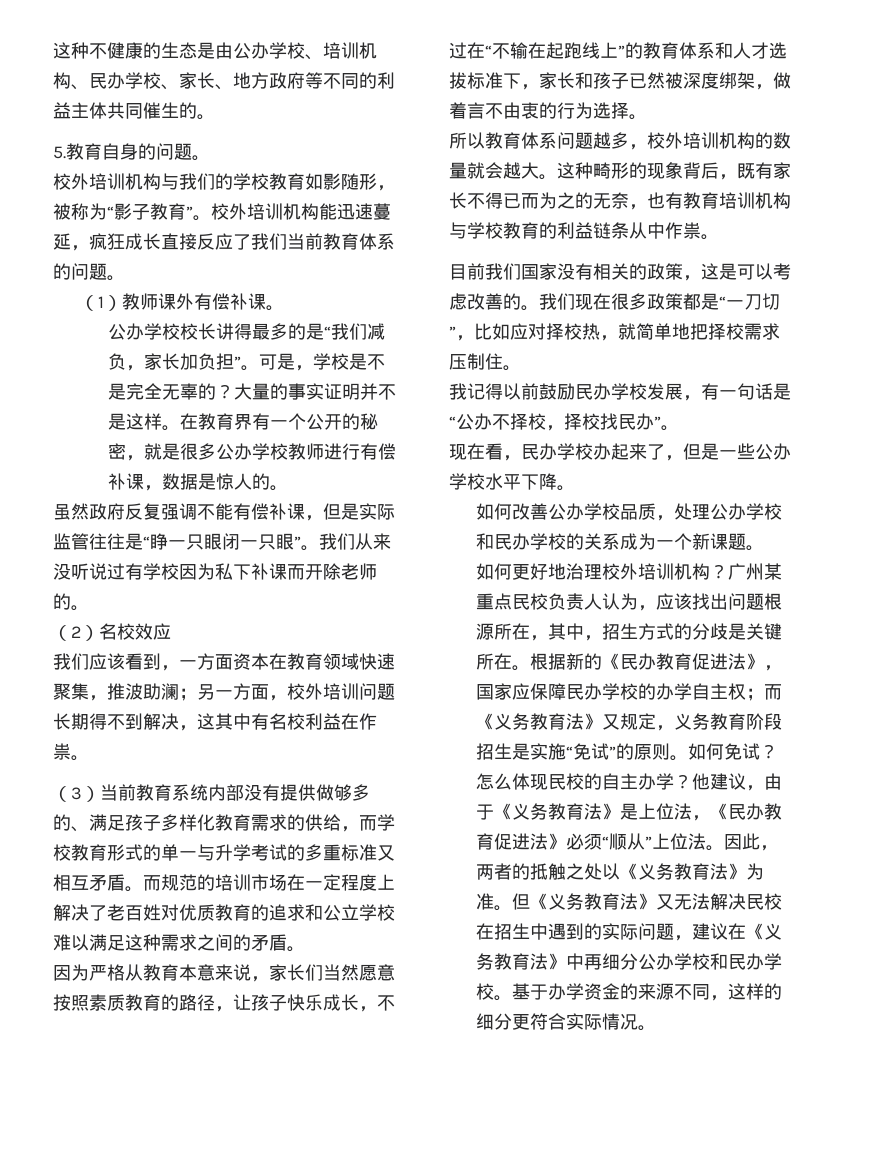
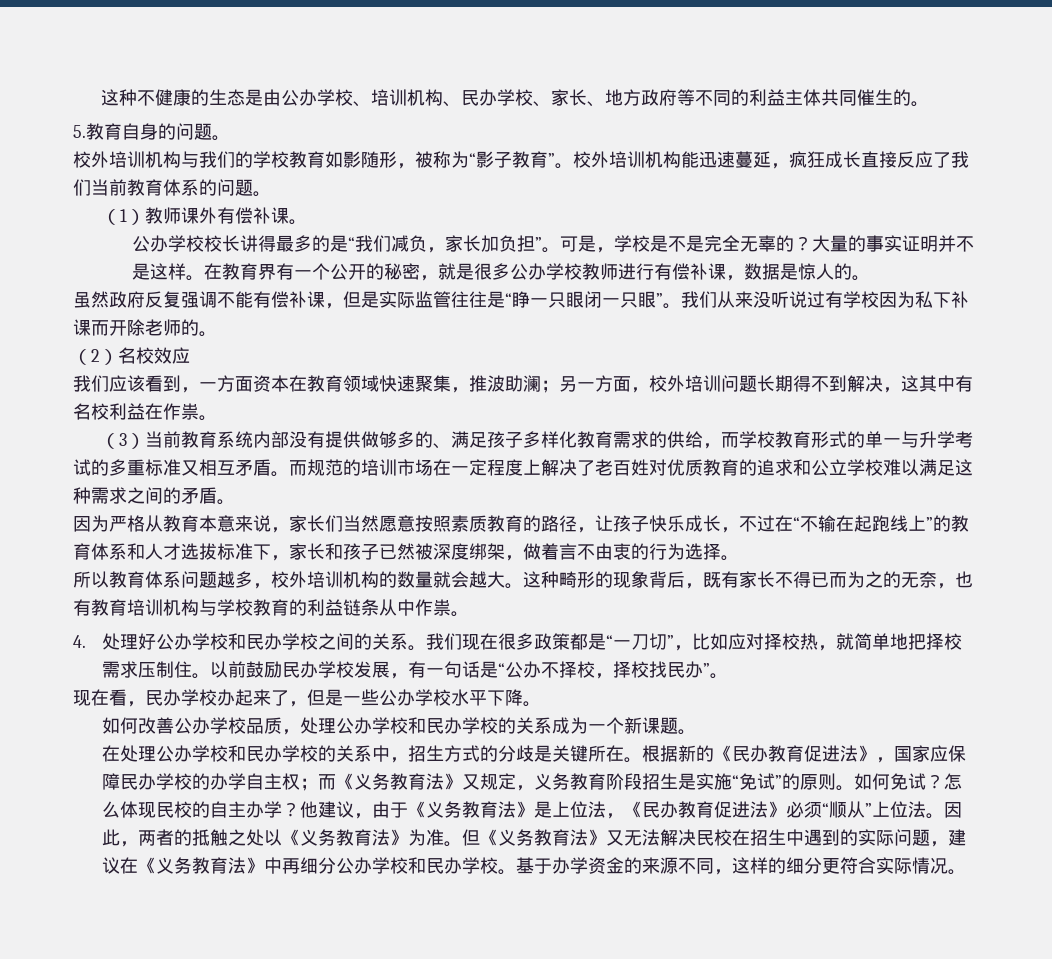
- 目前我们国家没有相关的政策，这是可以考虑改善的。
+ 4.处理好公办学校和民办学校之间的关系。
- 我们现在很多政策都是“一刀切”，比如应对择校热，就简单地把择校需求压制住。
- 我记得以前鼓励民办学校发展，有一句话是“公办不择校，择校找民办”。
+ 我们现在很多政策都是“一刀切”，比如应对择校热，就简单地把择校需求压制住。以前鼓励民办学校发展，有一句话是“公办不择校，择校找民办”。
- 如何更好地治理校外培训机构？广州某重点民校负责人认为，应该找出问题根源所在，其中，招生方式的分歧是关键所在。
+ 在处理公办学校和民办学校的关系中，招生方式的分歧是关键所在。

